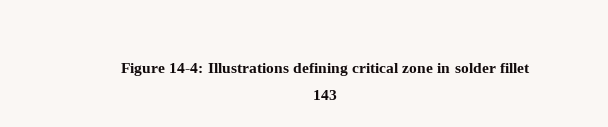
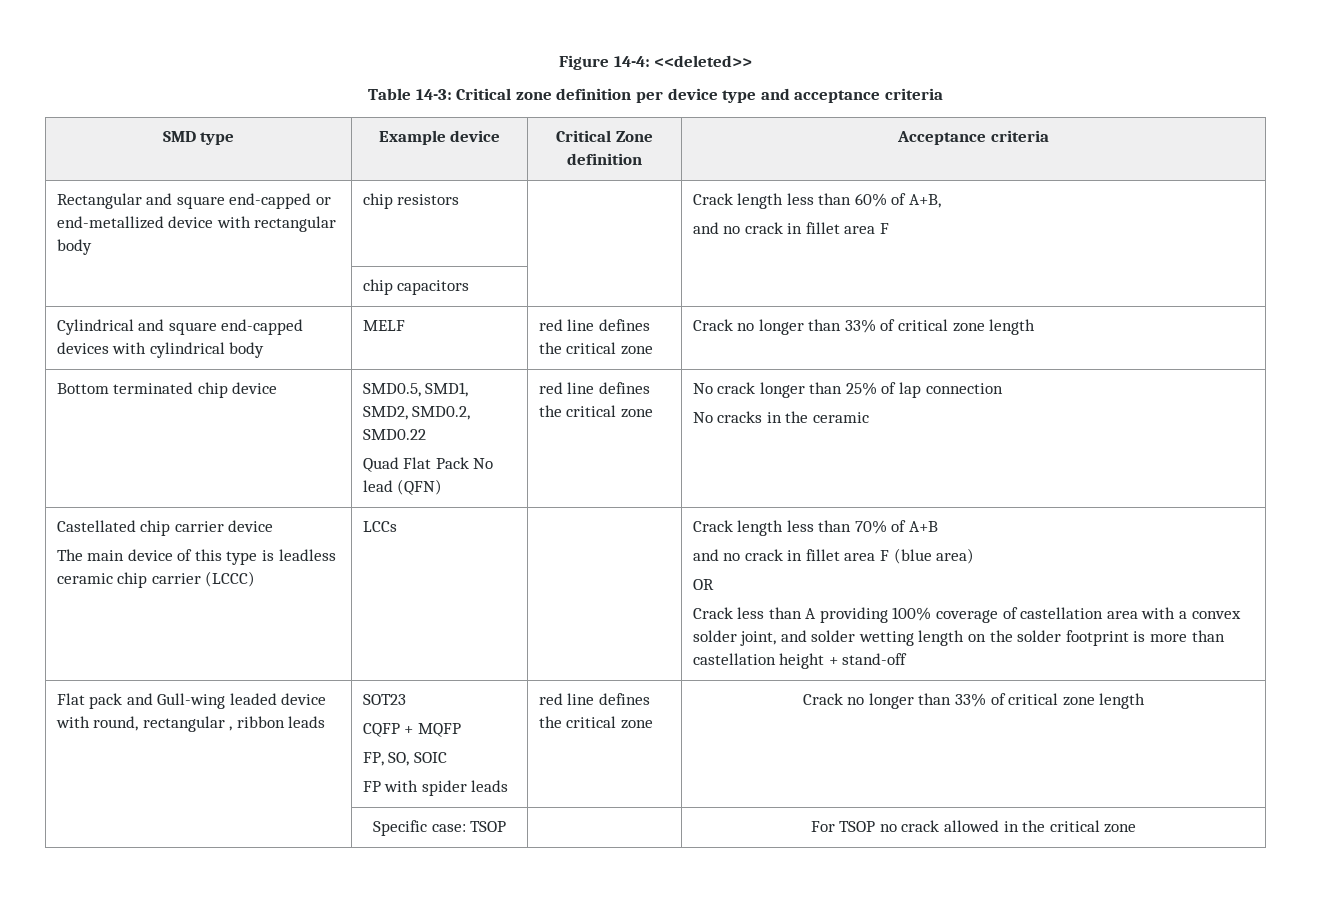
- Figure 14-4: Illustrations defining critical zone in solder fillet
- 143
+ Figure 14-4: <<deleted>>
+ Table 14-3: Critical zone definition per device type and acceptance criteria
+ SMD type | Example device | Critical Zone definition | Acceptance criteria
+ Rectangular and square end-capped or end-metallized device with rectangular body | chip resistors | | Crack length less than 60% of A+B,
+ and no crack in fillet area F
+ | chip capacitors | |
+ Cylindrical and square end-capped devices with cylindrical body | MELF | red line defines the critical zone | Crack no longer than 33% of critical zone length
+ Bottom terminated chip device | SMD0.5, SMD1, SMD2, SMD0.2, SMD0.22
+ Quad Flat Pack No lead (QFN) | red line defines the critical zone | No crack longer than 25% of lap connection
+ No cracks in the ceramic
+ Castellated chip carrier device
+ The main device of this type is leadless ceramic chip carrier (LCCC) | LCCs | | Crack length less than 70% of A+B
+ and no crack in fillet area F (blue area)
+ OR
+ Crack less than A providing 100% coverage of castellation area with a convex solder joint, and solder wetting length on the solder footprint is more than castellation height + stand-off
+ Flat pack and Gull-wing leaded device with round, rectangular , ribbon leads | SOT23
+ CQFP + MQFP
+ FP, SO, SOIC
+ FP with spider leads | red line defines the critical zone | Crack no longer than 33% of critical zone length
+ | Specific case: TSOP | | For TSOP no crack allowed in the critical zone

